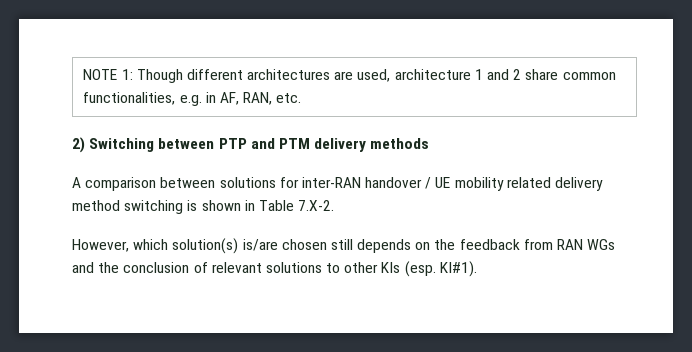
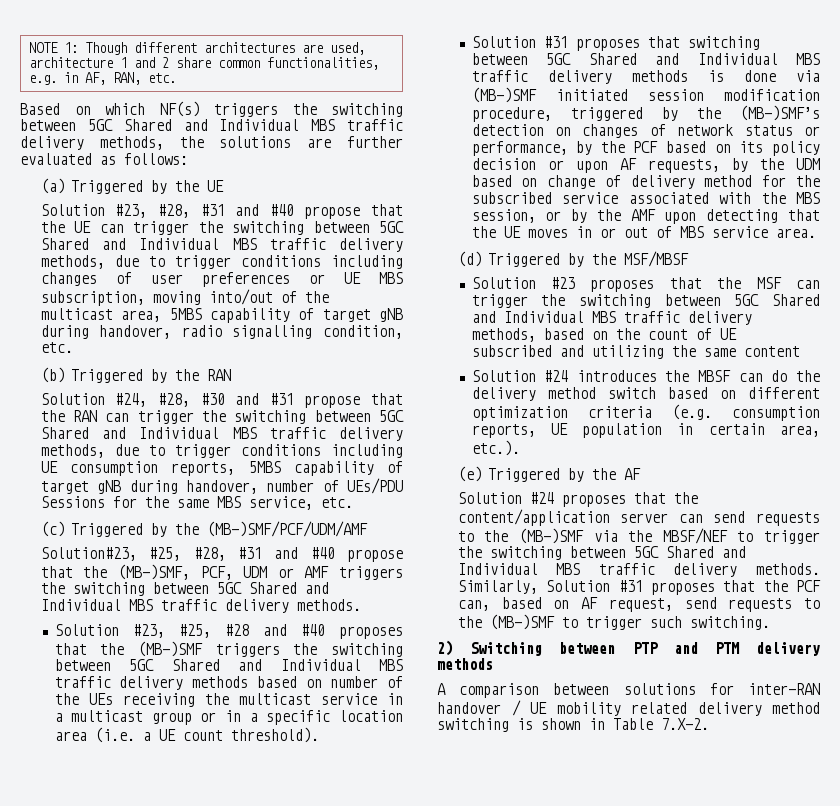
+ Based on which NF(s) triggers the switching between 5GC Shared and Individual MBS traffic delivery methods, the solutions are further evaluated as follows:
+ (a) Triggered by the UE
+ Solution #23, #28, #31 and #40 propose that the UE can trigger the switching between 5GC Shared and Individual MBS traffic delivery methods, due to trigger conditions including changes of user preferences or UE MBS subscription, moving into/out of the multicast area, 5MBS capability of target gNB during handover, radio signalling condition, etc.
+ (b) Triggered by the RAN
+ Solution #24, #28, #30 and #31 propose that the RAN can trigger the switching between 5GC Shared and Individual MBS traffic delivery methods, due to trigger conditions including UE consumption reports, 5MBS capability of target gNB during handover, number of UEs/PDU Sessions for the same MBS service, etc.
+ (c) Triggered by the (MB-)SMF/PCF/UDM/AMF
+ Solution#23, #25, #28, #31 and #40 propose that the (MB-)SMF, PCF, UDM or AMF triggers the switching between 5GC Shared and Individual MBS traffic delivery methods.
+ Solution #23, #25, #28 and #40 proposes that the (MB-)SMF triggers the switching between 5GC Shared and Individual MBS traffic delivery methods based on number of the UEs receiving the multicast service in a multicast group or in a specific location area (i.e. a UE count threshold).
+ Solution #31 proposes that switching between 5GC Shared and Individual MBS traffic delivery methods is done via (MB-)SMF initiated session modification procedure, triggered by the (MB-)SMF’s detection on changes of network status or performance, by the PCF based on its policy decision or upon AF requests, by the UDM based on change of delivery method for the subscribed service associated with the MBS session, or by the AMF upon detecting that the UE moves in or out of MBS service area.
+ (d) Triggered by the MSF/MBSF
+ Solution #23 proposes that the MSF can trigger the switching between 5GC Shared and Individual MBS traffic delivery methods, based on the count of UE subscribed and utilizing the same content
+ Solution #24 introduces the MBSF can do the delivery method switch based on different optimization criteria (e.g. consumption reports, UE population in certain area, etc.).
+ (e) Triggered by the AF
+ Solution #24 proposes that the content/application server can send requests to the (MB-)SMF via the MBSF/NEF to trigger the switching between 5GC Shared and Individual MBS traffic delivery methods. Similarly, Solution #31 proposes that the PCF can, based on AF request, send requests to the (MB-)SMF to trigger such switching.
- However, which solution(s) is/are chosen still depends on the feedback from RAN WGs and the conclusion of relevant solutions to other KIs (esp. KI#1).

